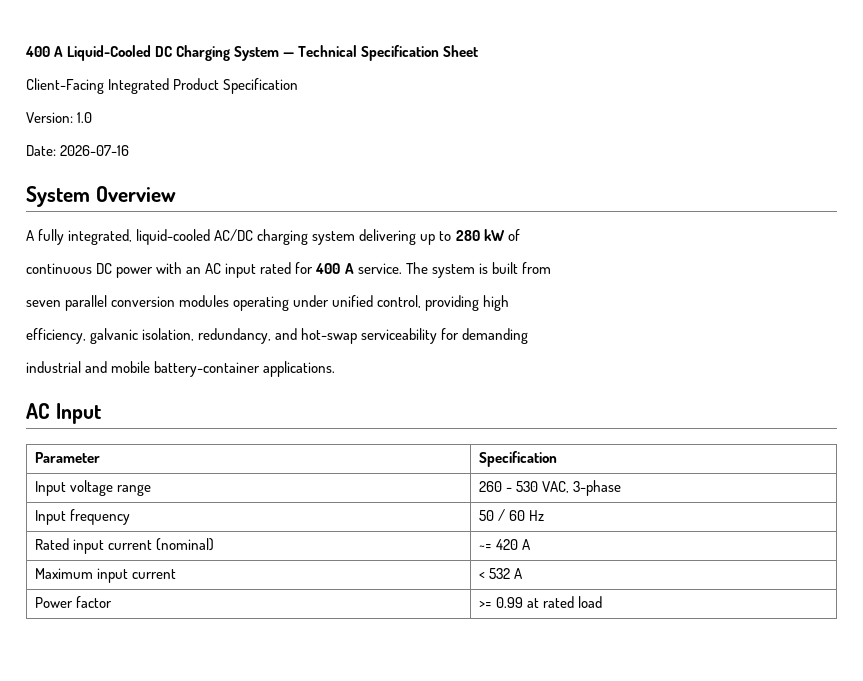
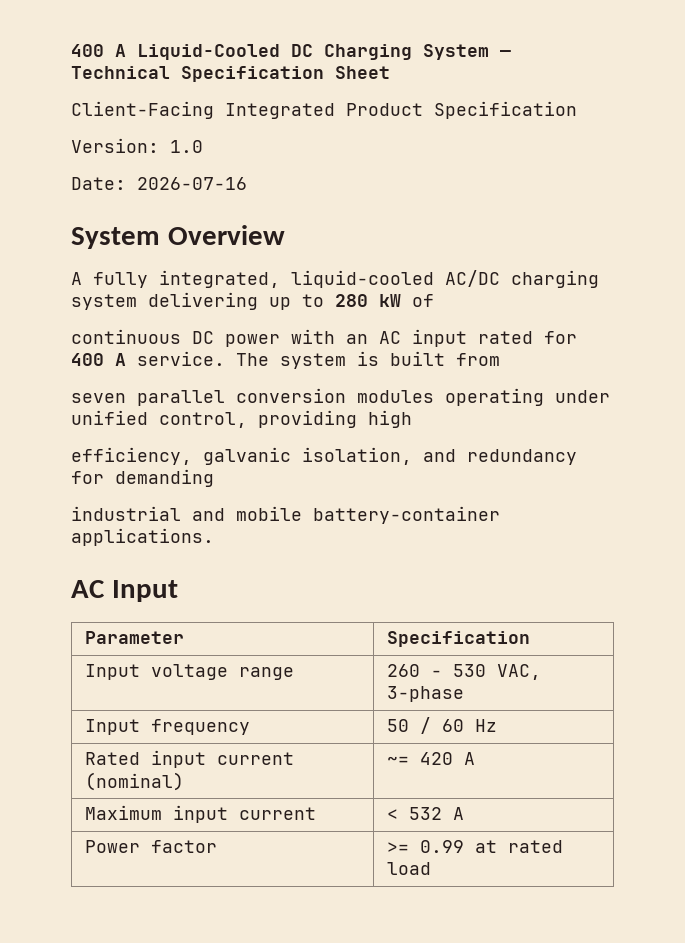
- efficiency, galvanic isolation, redundancy, and hot-swap serviceability for demanding
+ efficiency, galvanic isolation, and redundancy for demanding

